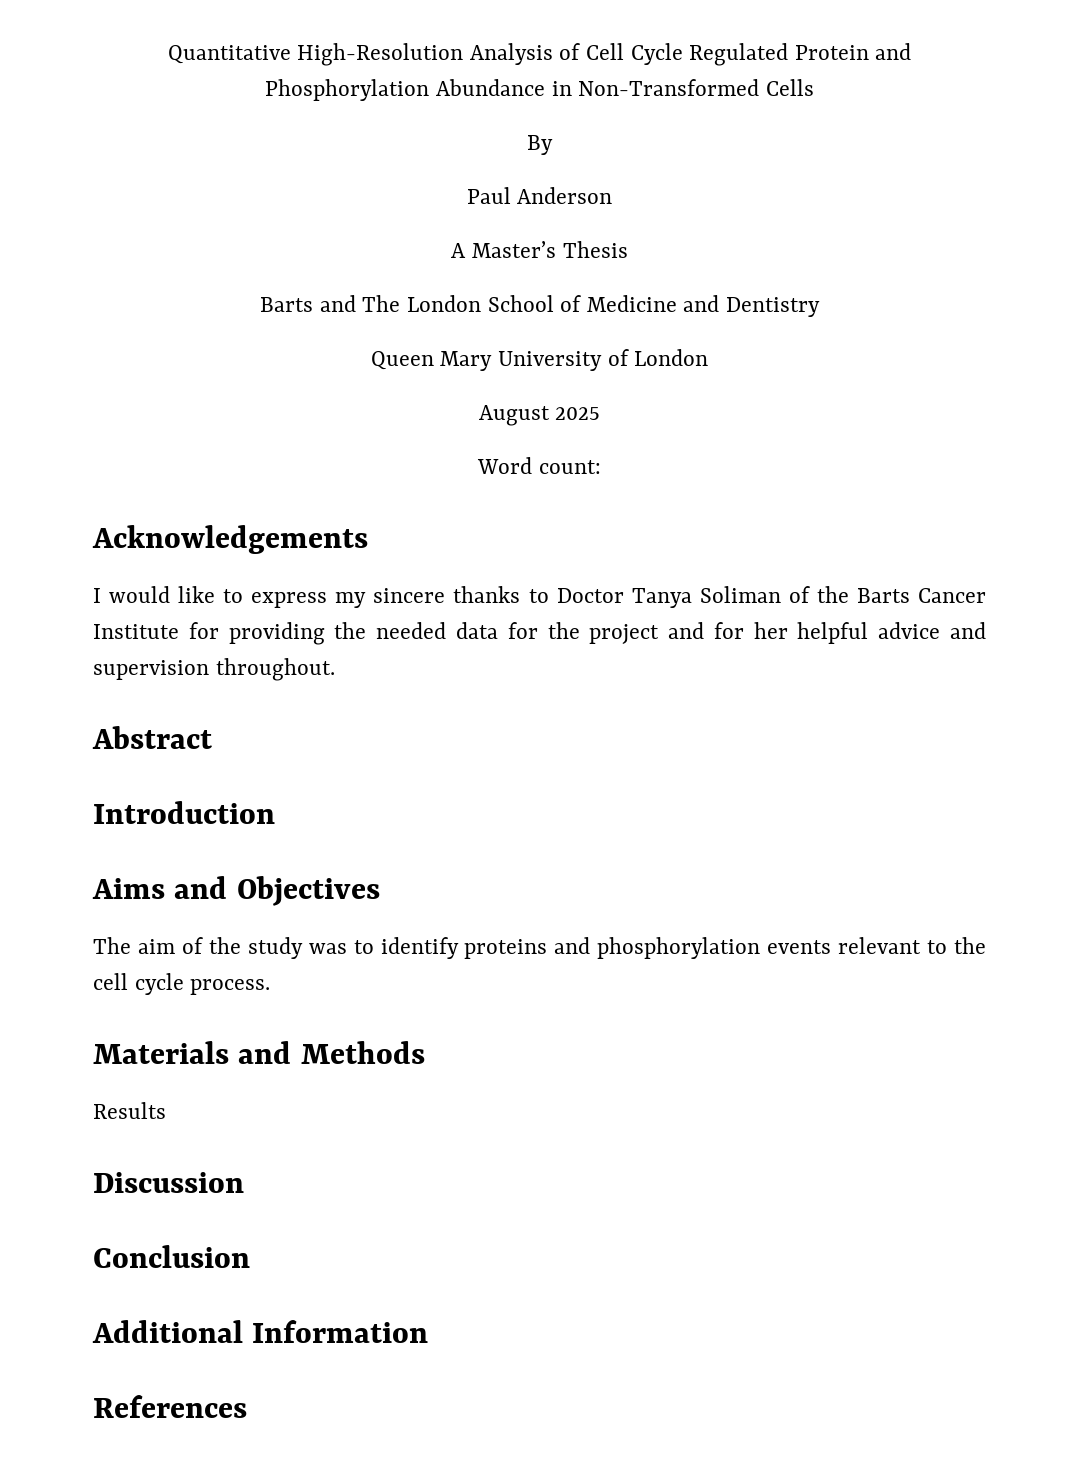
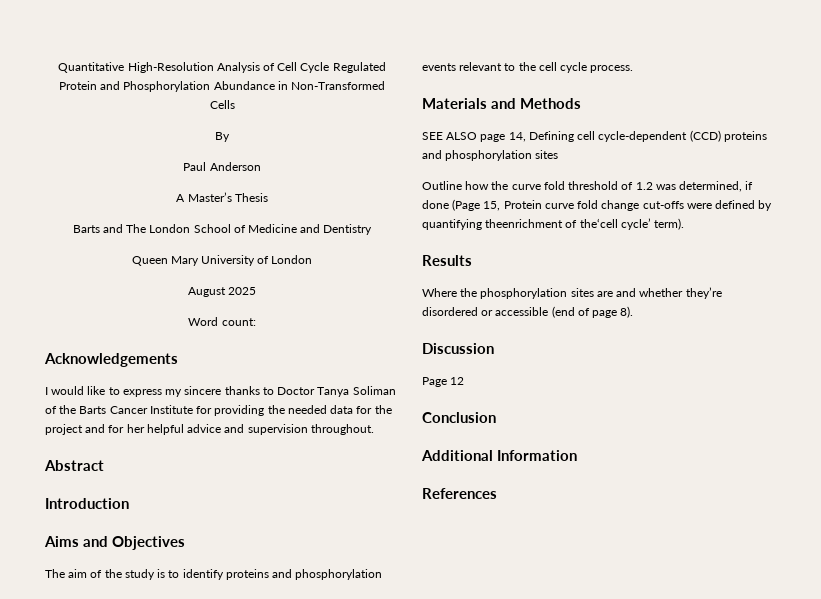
- The aim of the study was to identify proteins and phosphorylation events relevant to the cell cycle process.
+ The aim of the study is to identify proteins and phosphorylation events relevant to the cell cycle process.
+ SEE ALSO page 14, Defining cell cycle-dependent (CCD) proteins and phosphorylation sites
+ Outline how the curve fold threshold of 1.2 was determined, if done (Page 15, Protein curve fold change cut-offs were defined by quantifying theenrichment of the‘cell cycle’ term).
  Results
+ Where the phosphorylation sites are and whether they’re disordered or accessible (end of page 8).
+ Page 12

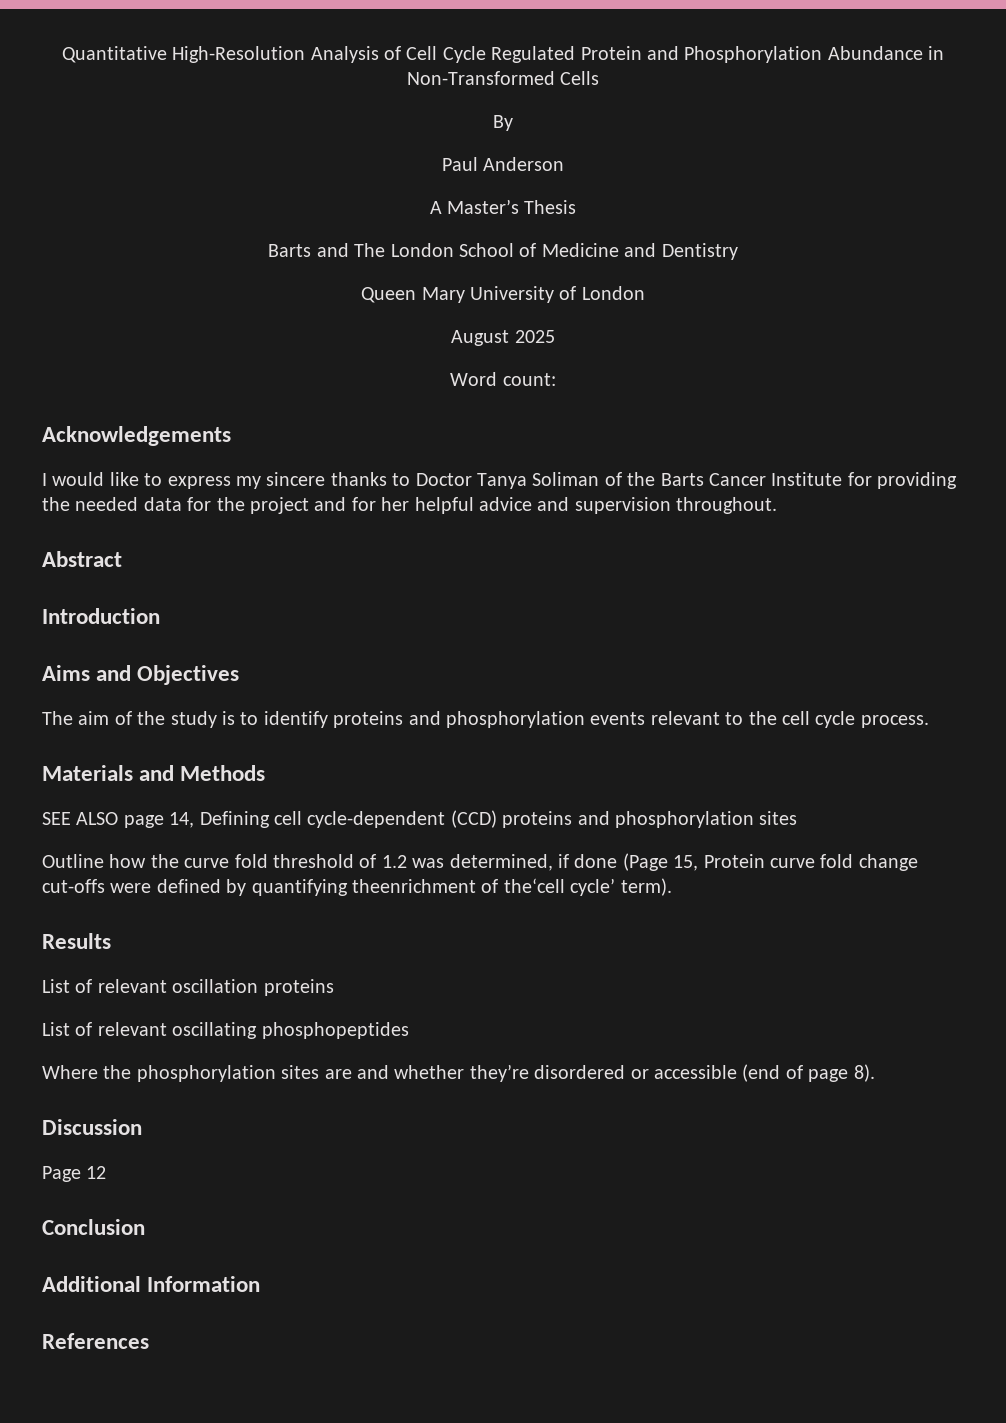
+ List of relevant oscillation proteins
+ List of relevant oscillating phosphopeptides

